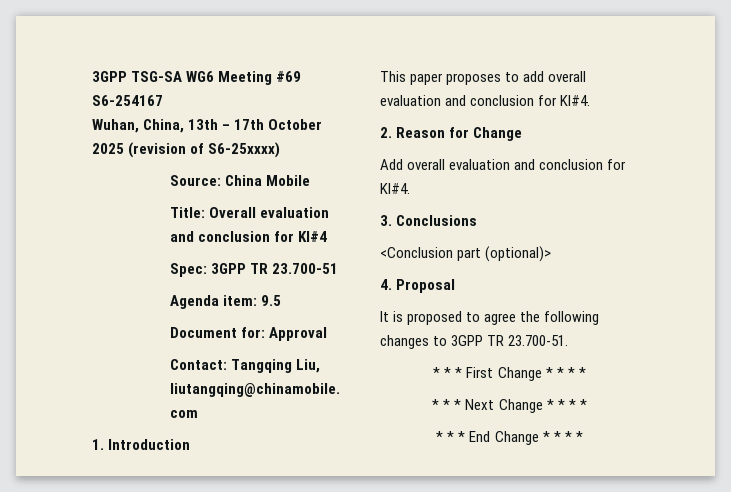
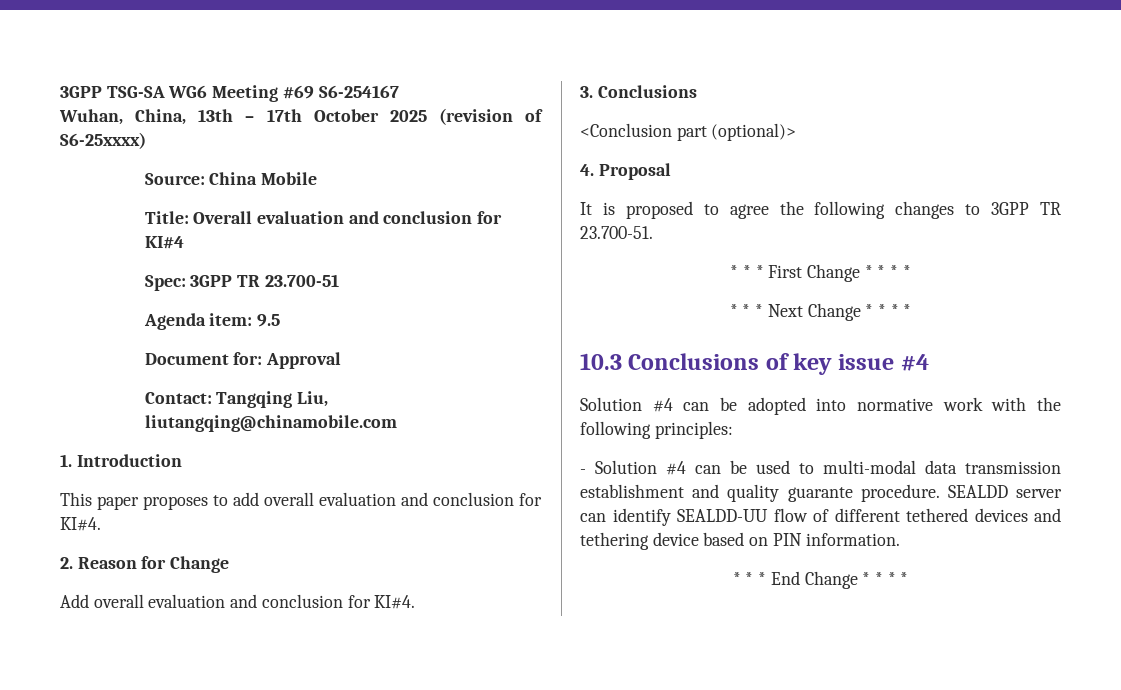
+ 10.3 Conclusions of key issue #4
+ Solution #4 can be adopted into normative work with the following principles:
+ - Solution #4 can be used to multi-modal data transmission establishment and quality guarante procedure. SEALDD server can identify SEALDD-UU flow of different tethered devices and tethering device based on PIN information.

